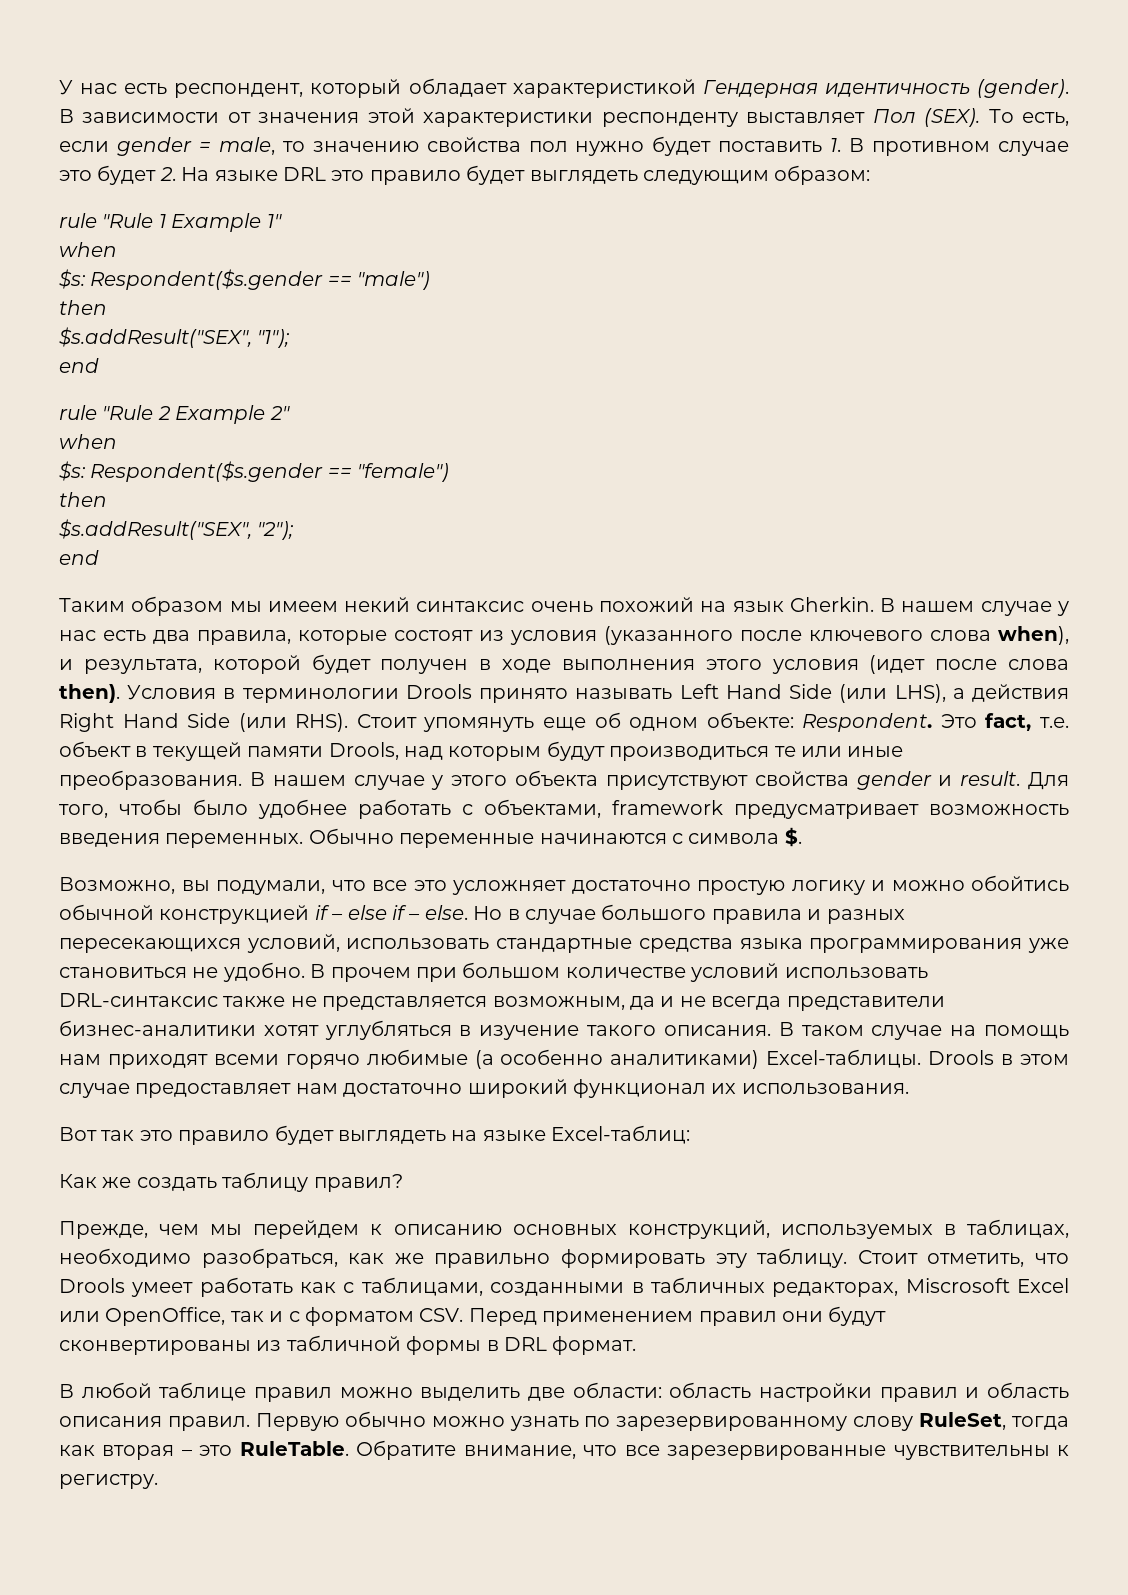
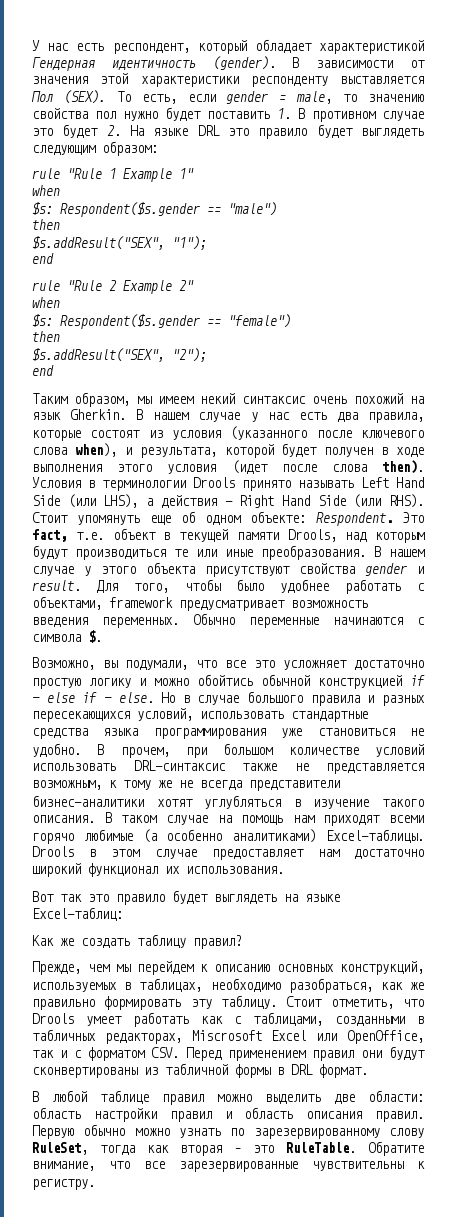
- В зависимости от значения этой характеристики респонденту выставляет Пол (SEX).
+ В зависимости от значения этой характеристики респонденту выставляется Пол (SEX).
- Таким образом мы имеем некий синтаксис очень похожий на язык Gherkin.
+ Таким образом, мы имеем некий синтаксис очень похожий на язык Gherkin.
- Условия в терминологии Drools принято называть Left Hand Side (или LHS), а действия Right Hand Side (или RHS).
+ Условия в терминологии Drools принято называть Left Hand Side (или LHS), а действия - Right Hand Side (или RHS).
- В прочем при большом количестве условий использовать DRL-синтаксис также не представляется возможным, да и не всегда представители бизнес-аналитики хотят углубляться в изучение такого описания.
+ В прочем, при большом количестве условий использовать DRL-синтаксис также не представляется возможным, к тому же не всегда представители бизнес-аналитики хотят углубляться в изучение такого описания.

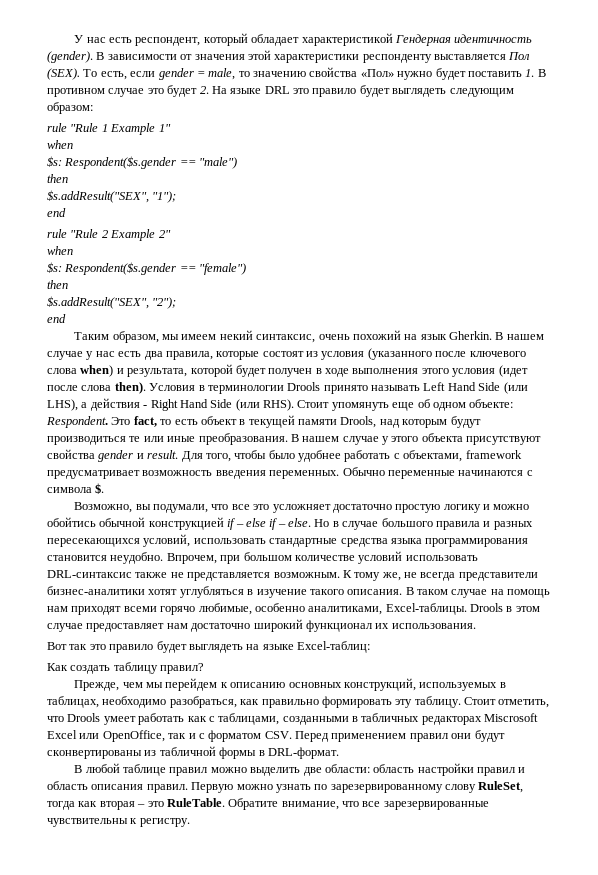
- То есть, если gender = male, то значению свойства пол нужно будет поставить 1. В противном случае это будет 2. На языке DRL это правило будет выглядеть следующим образом:
+ То есть, если gender = male, то значению свойства «Пол» нужно будет поставить 1. В противном случае это будет 2. На языке DRL это правило будет выглядеть следующим образом:
- Таким образом, мы имеем некий синтаксис очень похожий на язык Gherkin.
+ Таким образом, мы имеем некий синтаксис, очень похожий на язык Gherkin.
- В нашем случае у нас есть два правила, которые состоят из условия (указанного после ключевого слова when), и результата, которой будет получен в ходе выполнения этого условия (идет после слова then).
+ В нашем случае у нас есть два правила, которые состоят из условия (указанного после ключевого слова when) и результата, которой будет получен в ходе выполнения этого условия (идет после слова then).
- Это fact, т.е. объект в текущей памяти Drools, над которым будут производиться те или иные преобразования.
+ Это fact, то есть объект в текущей памяти Drools, над которым будут производиться те или иные преобразования.
- Но в случае большого правила и разных пересекающихся условий, использовать стандартные средства языка программирования уже становиться не удобно. В прочем, при большом количестве условий использовать DRL-синтаксис также не представляется возможным, к тому же не всегда представители бизнес-аналитики хотят углубляться в изучение такого описания.
+ Но в случае большого правила и разных пересекающихся условий, использовать стандартные средства языка программирования становится неудобно. Впрочем, при большом количестве условий использовать DRL-синтаксис также не представляется возможным. К тому же, не всегда представители бизнес-аналитики хотят углубляться в изучение такого описания.
- В таком случае на помощь нам приходят всеми горячо любимые (а особенно аналитиками) Excel-таблицы.
+ В таком случае на помощь нам приходят всеми горячо любимые, особенно аналитиками, Excel-таблицы.
- Как же создать таблицу правил?
+ Как создать таблицу правил?
- Прежде, чем мы перейдем к описанию основных конструкций, используемых в таблицах, необходимо разобраться, как же правильно формировать эту таблицу.
+ Прежде, чем мы перейдем к описанию основных конструкций, используемых в таблицах, необходимо разобраться, как правильно формировать эту таблицу.
- Стоит отметить, что Drools умеет работать как с таблицами, созданными в табличных редакторах, Miscrosoft Excel или OpenOffice, так и с форматом CSV. Перед применением правил они будут сконвертированы из табличной формы в DRL формат.
+ Стоит отметить, что Drools умеет работать как с таблицами, созданными в табличных редакторах Miscrosoft Excel или OpenOffice, так и с форматом CSV. Перед применением правил они будут сконвертированы из табличной формы в DRL-формат.
- Первую обычно можно узнать по зарезервированному слову RuleSet, тогда как вторая – это RuleTable.
+ Первую можно узнать по зарезервированному слову RuleSet, тогда как вторая – это RuleTable.

